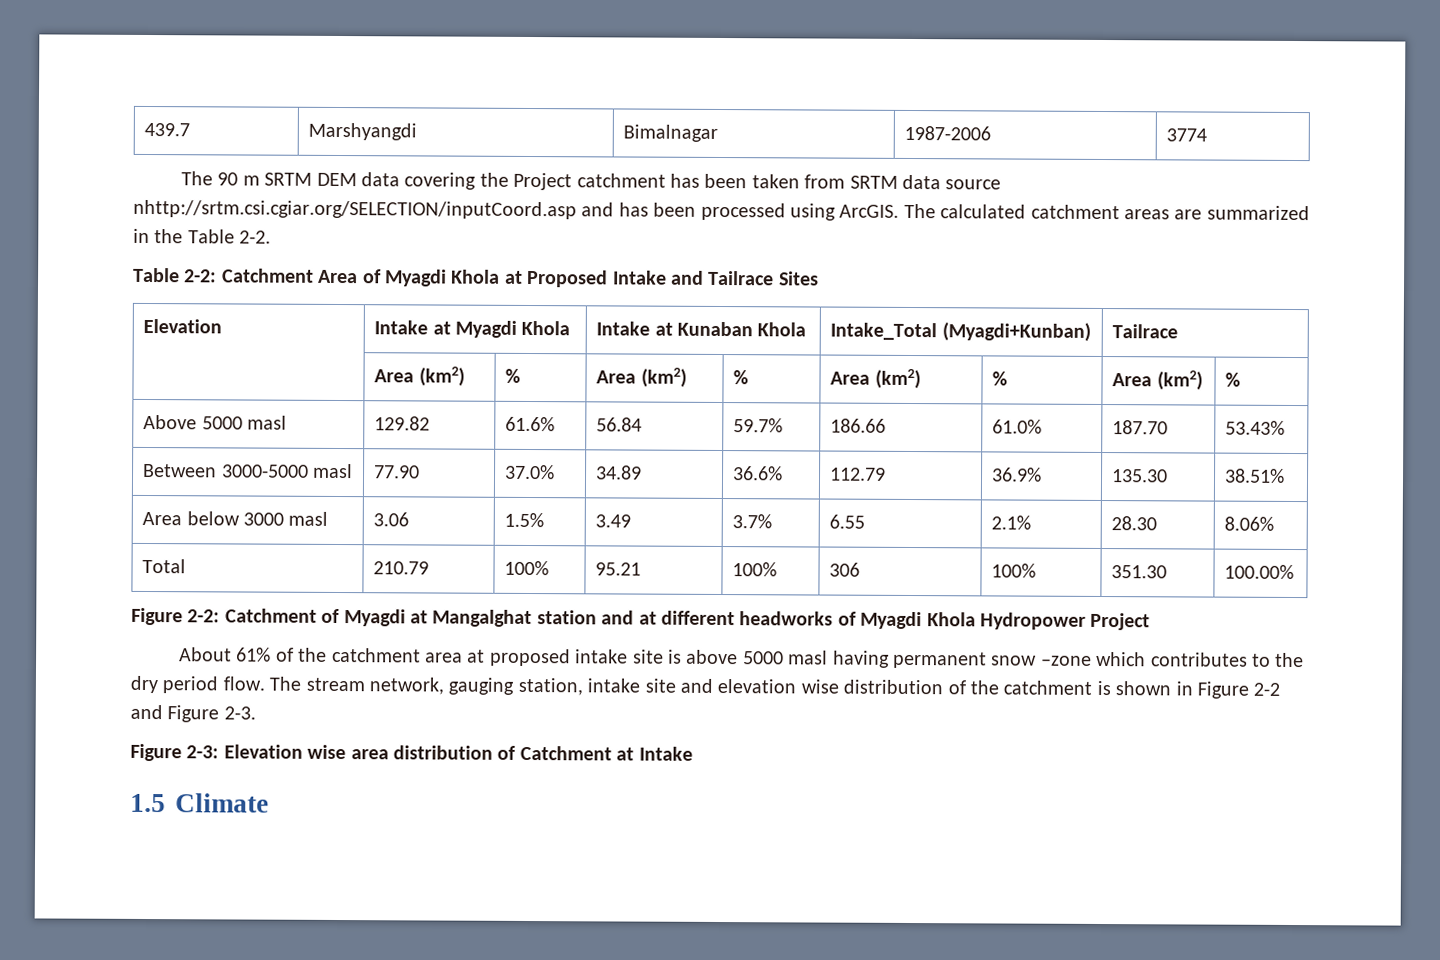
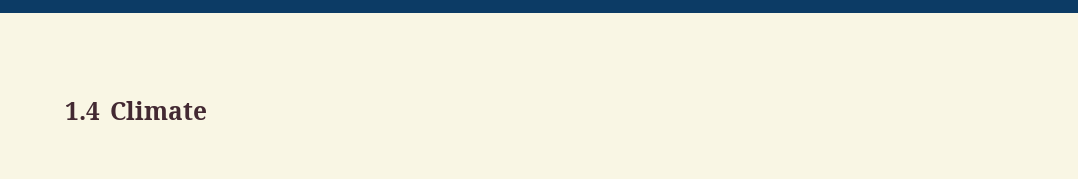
- 439.7 | Marshyangdi | Bimalnagar | 1987-2006 | 3774
- The 90 m SRTM DEM data covering the Project catchment has been taken from SRTM data source nhttp://srtm.csi.cgiar.org/SELECTION/inputCoord.asp and has been processed using ArcGIS. The calculated catchment areas are summarized in the Table 2-2.
- Table 2-2: Catchment Area of Myagdi Khola at Proposed Intake and Tailrace Sites
- Elevation | Intake at Myagdi Khola | Intake at Kunaban Khola | Intake_Total (Myagdi+Kunban) | Tailrace
- | Area (km2) | % | Area (km2) | % | Area (km2) | % | Area (km2) | %
- Above 5000 masl | 129.82 | 61.6% | 56.84 | 59.7% | 186.66 | 61.0% | 187.70 | 53.43%
- Between 3000-5000 masl | 77.90 | 37.0% | 34.89 | 36.6% | 112.79 | 36.9% | 135.30 | 38.51%
- Area below 3000 masl | 3.06 | 1.5% | 3.49 | 3.7% | 6.55 | 2.1% | 28.30 | 8.06%
- Total | 210.79 | 100% | 95.21 | 100% | 306 | 100% | 351.30 | 100.00%
- Figure 2-2: Catchment of Myagdi at Mangalghat station and at different headworks of Myagdi Khola Hydropower Project
- About 61% of the catchment area at proposed intake site is above 5000 masl having permanent snow –zone which contributes to the dry period flow. The stream network, gauging station, intake site and elevation wise distribution of the catchment is shown in Figure 2-2 and Figure 2-3.
- Figure 2-3: Elevation wise area distribution of Catchment at Intake
- 1.5 Climate
+ 1.4 Climate

